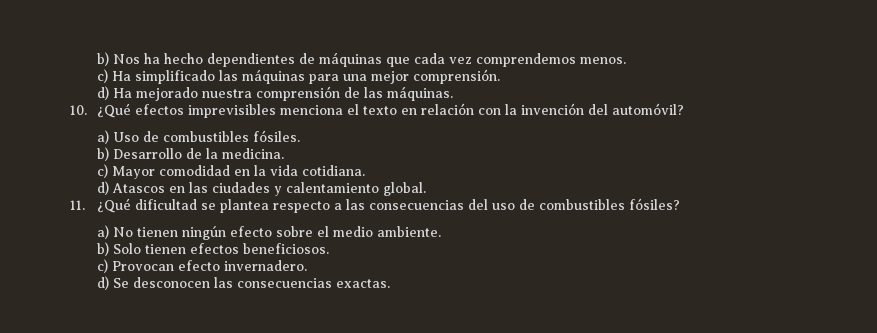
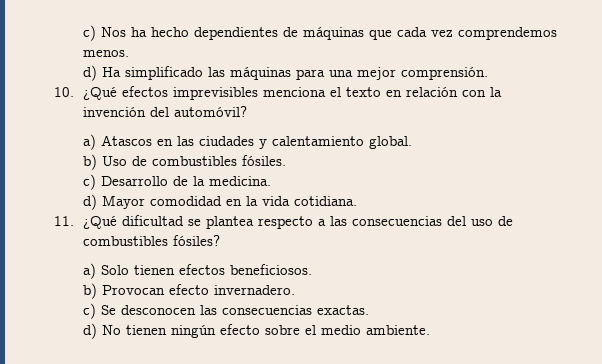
- b) Nos ha hecho dependientes de máquinas que cada vez comprendemos menos.
+ c) Nos ha hecho dependientes de máquinas que cada vez comprendemos menos.
- c) Ha simplificado las máquinas para una mejor comprensión.
+ d) Ha simplificado las máquinas para una mejor comprensión.
- d) Ha mejorado nuestra comprensión de las máquinas.
- a) Uso de combustibles fósiles.
- b) Desarrollo de la medicina.
- c) Mayor comodidad en la vida cotidiana.
- d) Atascos en las ciudades y calentamiento global.
+ a) Atascos en las ciudades y calentamiento global.
+ b) Uso de combustibles fósiles.
+ c) Desarrollo de la medicina.
+ d) Mayor comodidad en la vida cotidiana.
- a) No tienen ningún efecto sobre el medio ambiente.
+ a) Solo tienen efectos beneficiosos.
+ b) Provocan efecto invernadero.
+ c) Se desconocen las consecuencias exactas.
+ d) No tienen ningún efecto sobre el medio ambiente.
- b) Solo tienen efectos beneficiosos.
- c) Provocan efecto invernadero.
- d) Se desconocen las consecuencias exactas.

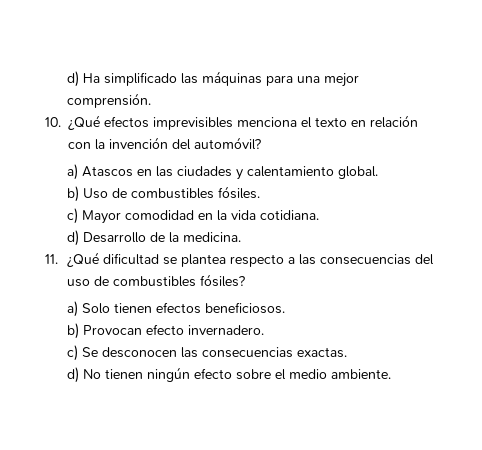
- c) Nos ha hecho dependientes de máquinas que cada vez comprendemos menos.
- c) Desarrollo de la medicina.
- d) Mayor comodidad en la vida cotidiana.
+ c) Mayor comodidad en la vida cotidiana.
+ d) Desarrollo de la medicina.

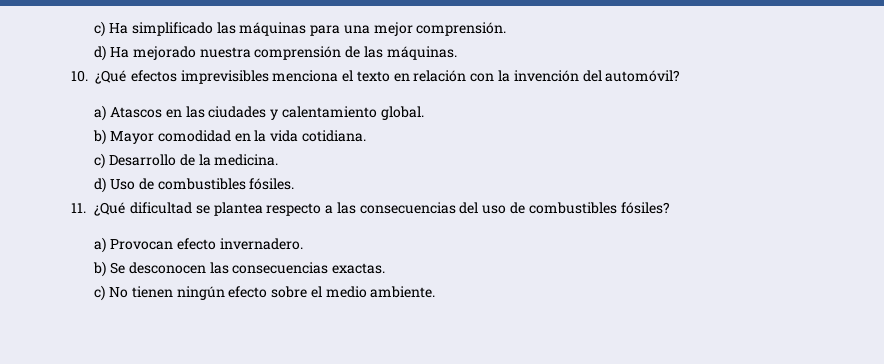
- d) Ha simplificado las máquinas para una mejor comprensión.
+ c) Ha simplificado las máquinas para una mejor comprensión.
+ d) Ha mejorado nuestra comprensión de las máquinas.
- b) Uso de combustibles fósiles.
- c) Mayor comodidad en la vida cotidiana.
+ b) Mayor comodidad en la vida cotidiana.
- d) Desarrollo de la medicina.
+ c) Desarrollo de la medicina.
+ d) Uso de combustibles fósiles.
- a) Solo tienen efectos beneficiosos.
- b) Provocan efecto invernadero.
+ a) Provocan efecto invernadero.
- c) Se desconocen las consecuencias exactas.
+ b) Se desconocen las consecuencias exactas.
- d) No tienen ningún efecto sobre el medio ambiente.
+ c) No tienen ningún efecto sobre el medio ambiente.

